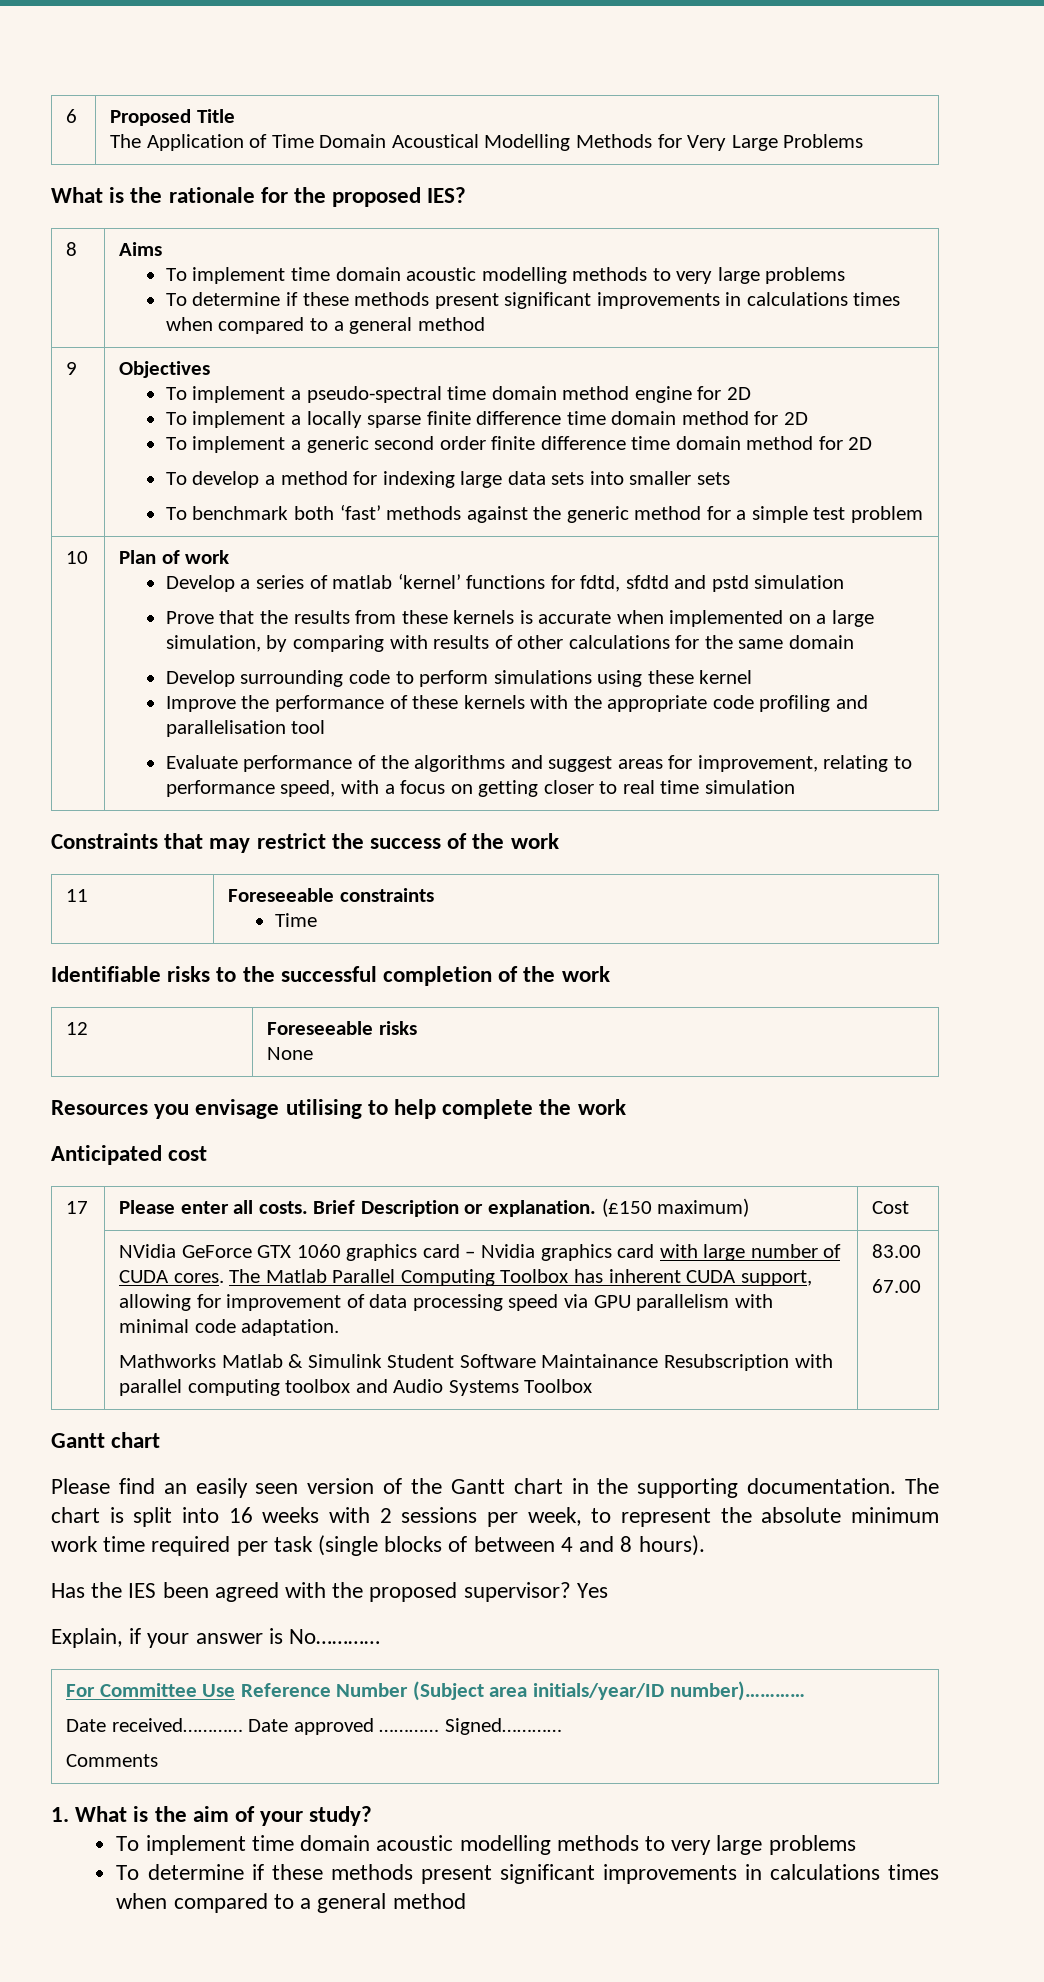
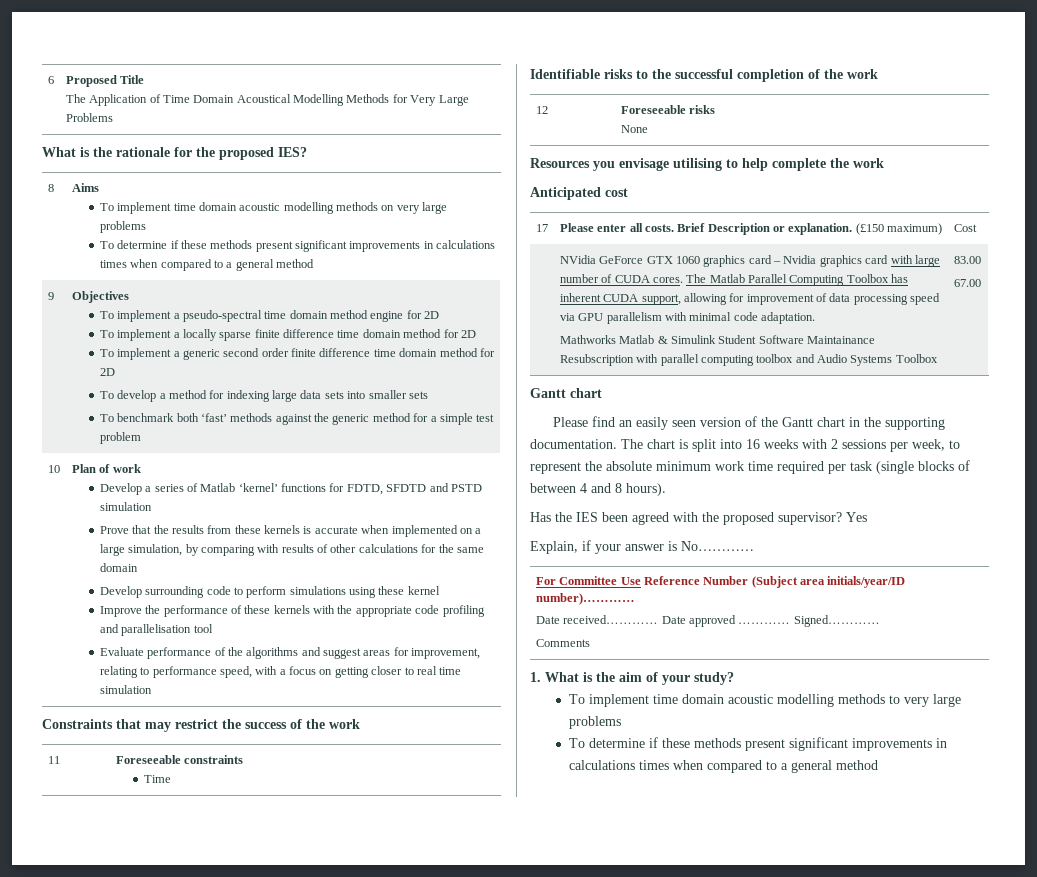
  8 | Aims
- To implement time domain acoustic modelling methods to very large problems
+ To implement time domain acoustic modelling methods on very large problems
- Develop a series of matlab ‘kernel’ functions for fdtd, sfdtd and pstd simulation
+ Develop a series of Matlab ‘kernel’ functions for FDTD, SFDTD and PSTD simulation

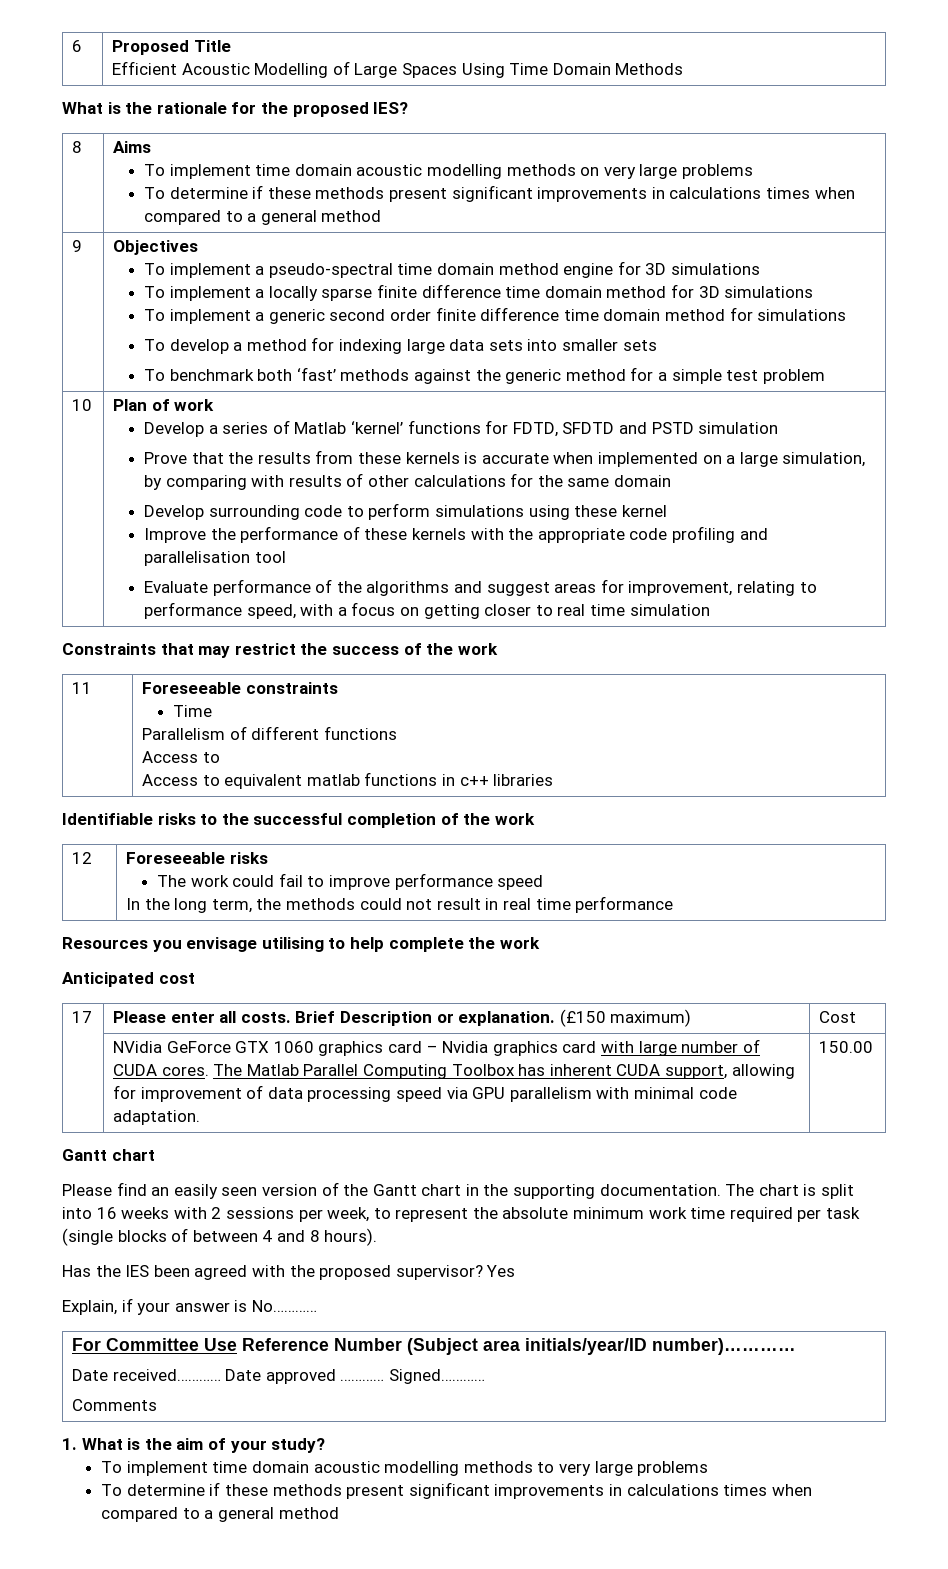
  6 | Proposed Title
- The Application of Time Domain Acoustical Modelling Methods for Very Large Problems
+ Efficient Acoustic Modelling of Large Spaces Using Time Domain Methods
- To implement a pseudo-spectral time domain method engine for 2D
+ To implement a pseudo-spectral time domain method engine for 3D simulations
- To implement a locally sparse finite difference time domain method for 2D
+ To implement a locally sparse finite difference time domain method for 3D simulations
- To implement a generic second order finite difference time domain method for 2D
+ To implement a generic second order finite difference time domain method for simulations
  11 | Foreseeable constraints
  Time
+ Parallelism of different functions
+ Access to
+ Access to equivalent matlab functions in c++ libraries
  12 | Foreseeable risks
- None
+ The work could fail to improve performance speed
+ In the long term, the methods could not result in real time performance
- Mathworks Matlab & Simulink Student Software Maintainance Resubscription with parallel computing toolbox and Audio Systems Toolbox | 83.00
- 67.00
+ 150.00

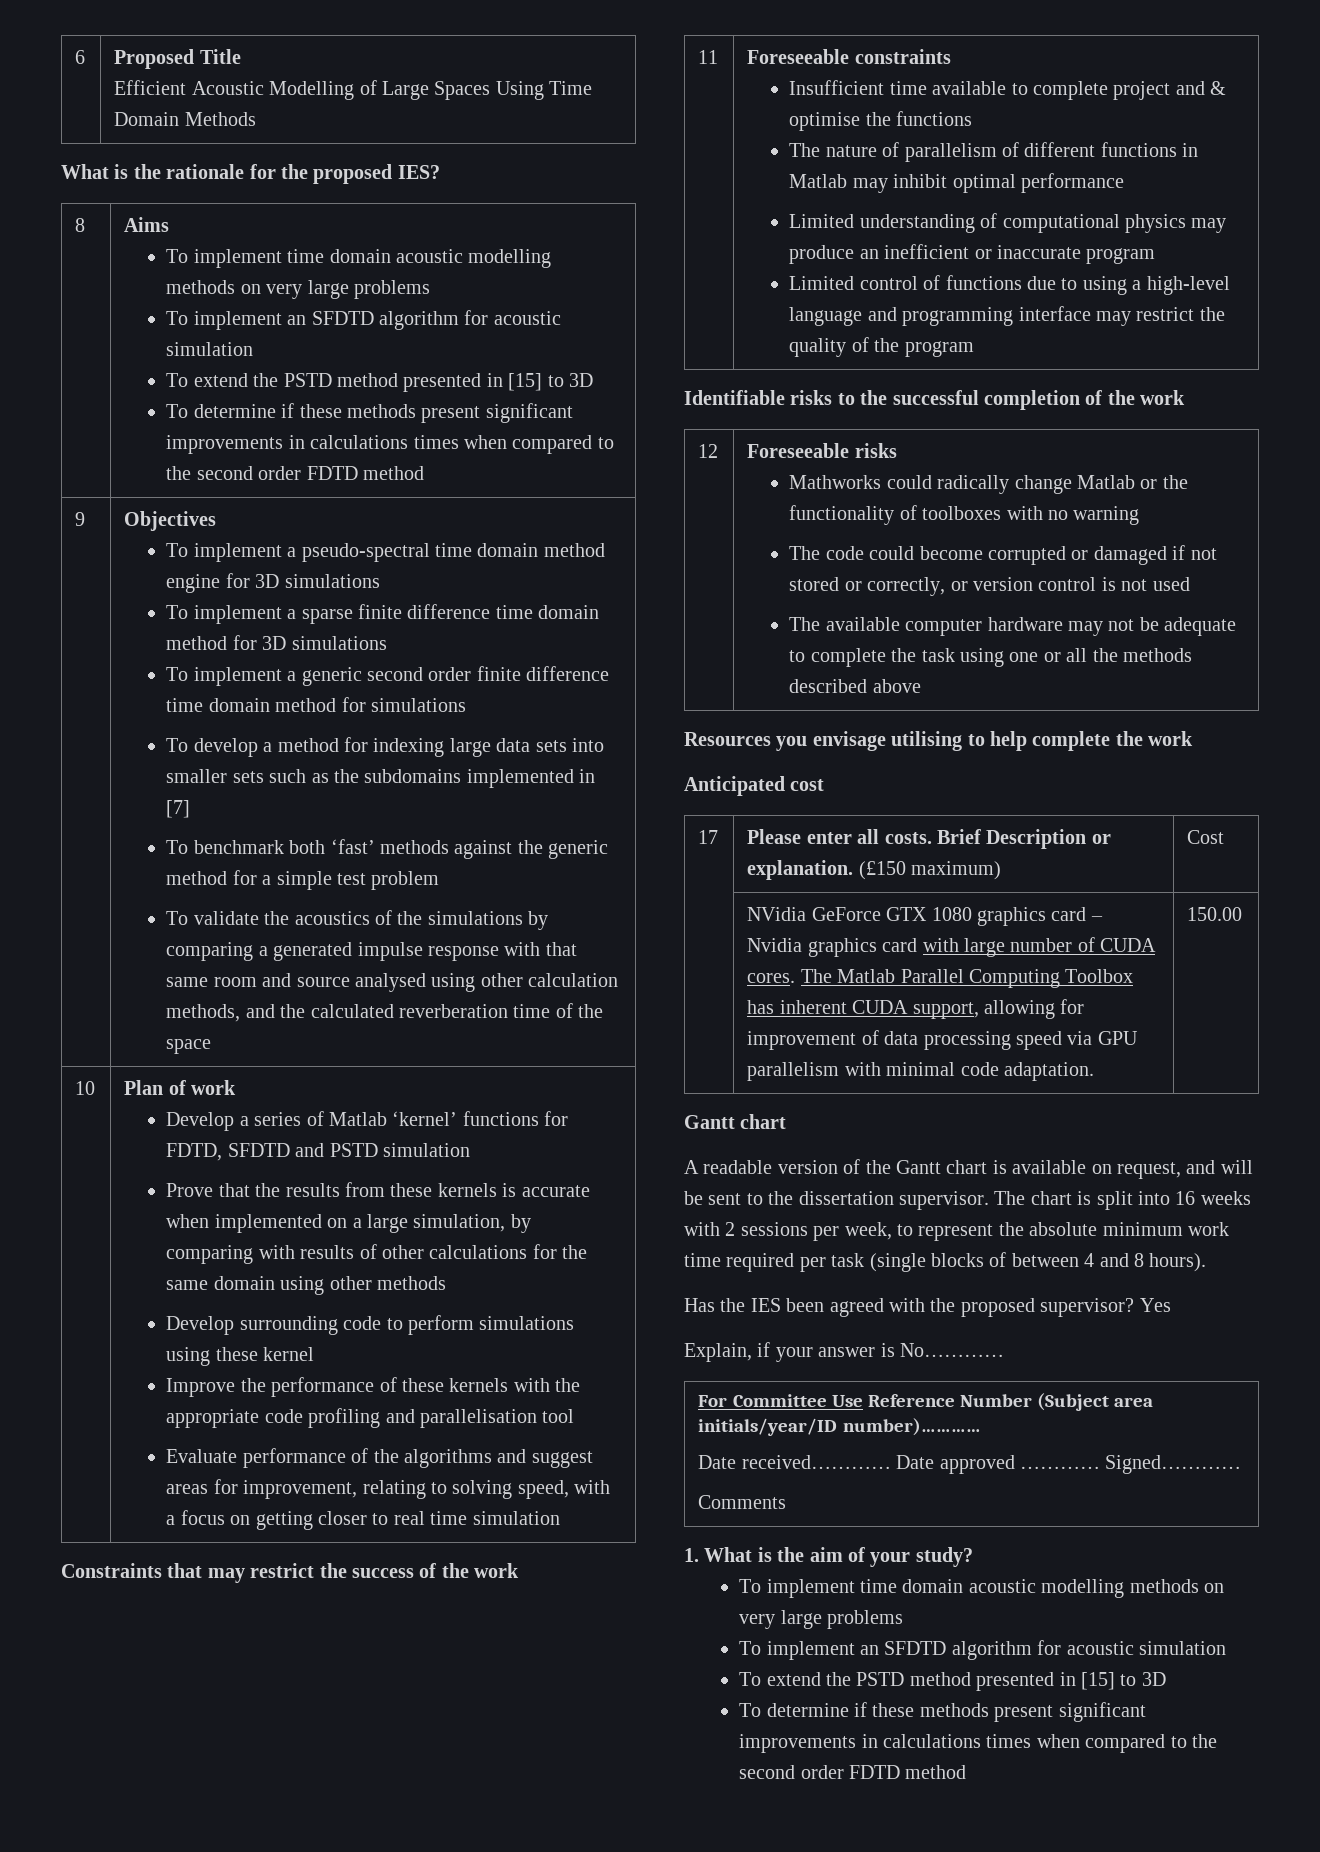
  Aims
  To implement time domain acoustic modelling methods on very large problems
- To determine if these methods present significant improvements in calculations times when compared to a general method
+ To implement an SFDTD algorithm for acoustic simulation
+ To extend the PSTD method presented in [15] to 3D
+ To determine if these methods present significant improvements in calculations times when compared to the second order FDTD method
- To implement a locally sparse finite difference time domain method for 3D simulations
+ To implement a sparse finite difference time domain method for 3D simulations
- To develop a method for indexing large data sets into smaller sets
+ To develop a method for indexing large data sets into smaller sets such as the subdomains implemented in [7]
+ To validate the acoustics of the simulations by comparing a generated impulse response with that same room and source analysed using other calculation methods, and the calculated reverberation time of the space
- Prove that the results from these kernels is accurate when implemented on a large simulation, by comparing with results of other calculations for the same domain
+ Prove that the results from these kernels is accurate when implemented on a large simulation, by comparing with results of other calculations for the same domain using other methods
- Evaluate performance of the algorithms and suggest areas for improvement, relating to performance speed, with a focus on getting closer to real time simulation
+ Evaluate performance of the algorithms and suggest areas for improvement, relating to solving speed, with a focus on getting closer to real time simulation
  Foreseeable constraints
- Time
- Parallelism of different functions
- Access to
- Access to equivalent matlab functions in c++ libraries
+ Insufficient time available to complete project and & optimise the functions
+ The nature of parallelism of different functions in Matlab may inhibit optimal performance
+ Limited understanding of computational physics may produce an inefficient or inaccurate program
+ Limited control of functions due to using a high-level language and programming interface may restrict the quality of the program
- The work could fail to improve performance speed
- In the long term, the methods could not result in real time performance
+ Mathworks could radically change Matlab or the functionality of toolboxes with no warning
+ The code could become corrupted or damaged if not stored or correctly, or version control is not used
+ The available computer hardware may not be adequate to complete the task using one or all the methods described above
- | NVidia GeForce GTX 1060 graphics card – Nvidia graphics card with large number of CUDA cores. The Matlab Parallel Computing Toolbox has inherent CUDA support, allowing for improvement of data processing speed via GPU parallelism with minimal code adaptation. | 150.00
+ | NVidia GeForce GTX 1080 graphics card – Nvidia graphics card with large number of CUDA cores. The Matlab Parallel Computing Toolbox has inherent CUDA support, allowing for improvement of data processing speed via GPU parallelism with minimal code adaptation. | 150.00
- Please find an easily seen version of the Gantt chart in the supporting documentation.
+ A readable version of the Gantt chart is available on request, and will be sent to the dissertation supervisor.
  1. What is the aim of your study?
- To implement time domain acoustic modelling methods to very large problems
- To determine if these methods present significant improvements in calculations times when compared to a general method
+ To implement time domain acoustic modelling methods on very large problems
+ To implement an SFDTD algorithm for acoustic simulation
+ To extend the PSTD method presented in [15] to 3D
+ To determine if these methods present significant improvements in calculations times when compared to the second order FDTD method

